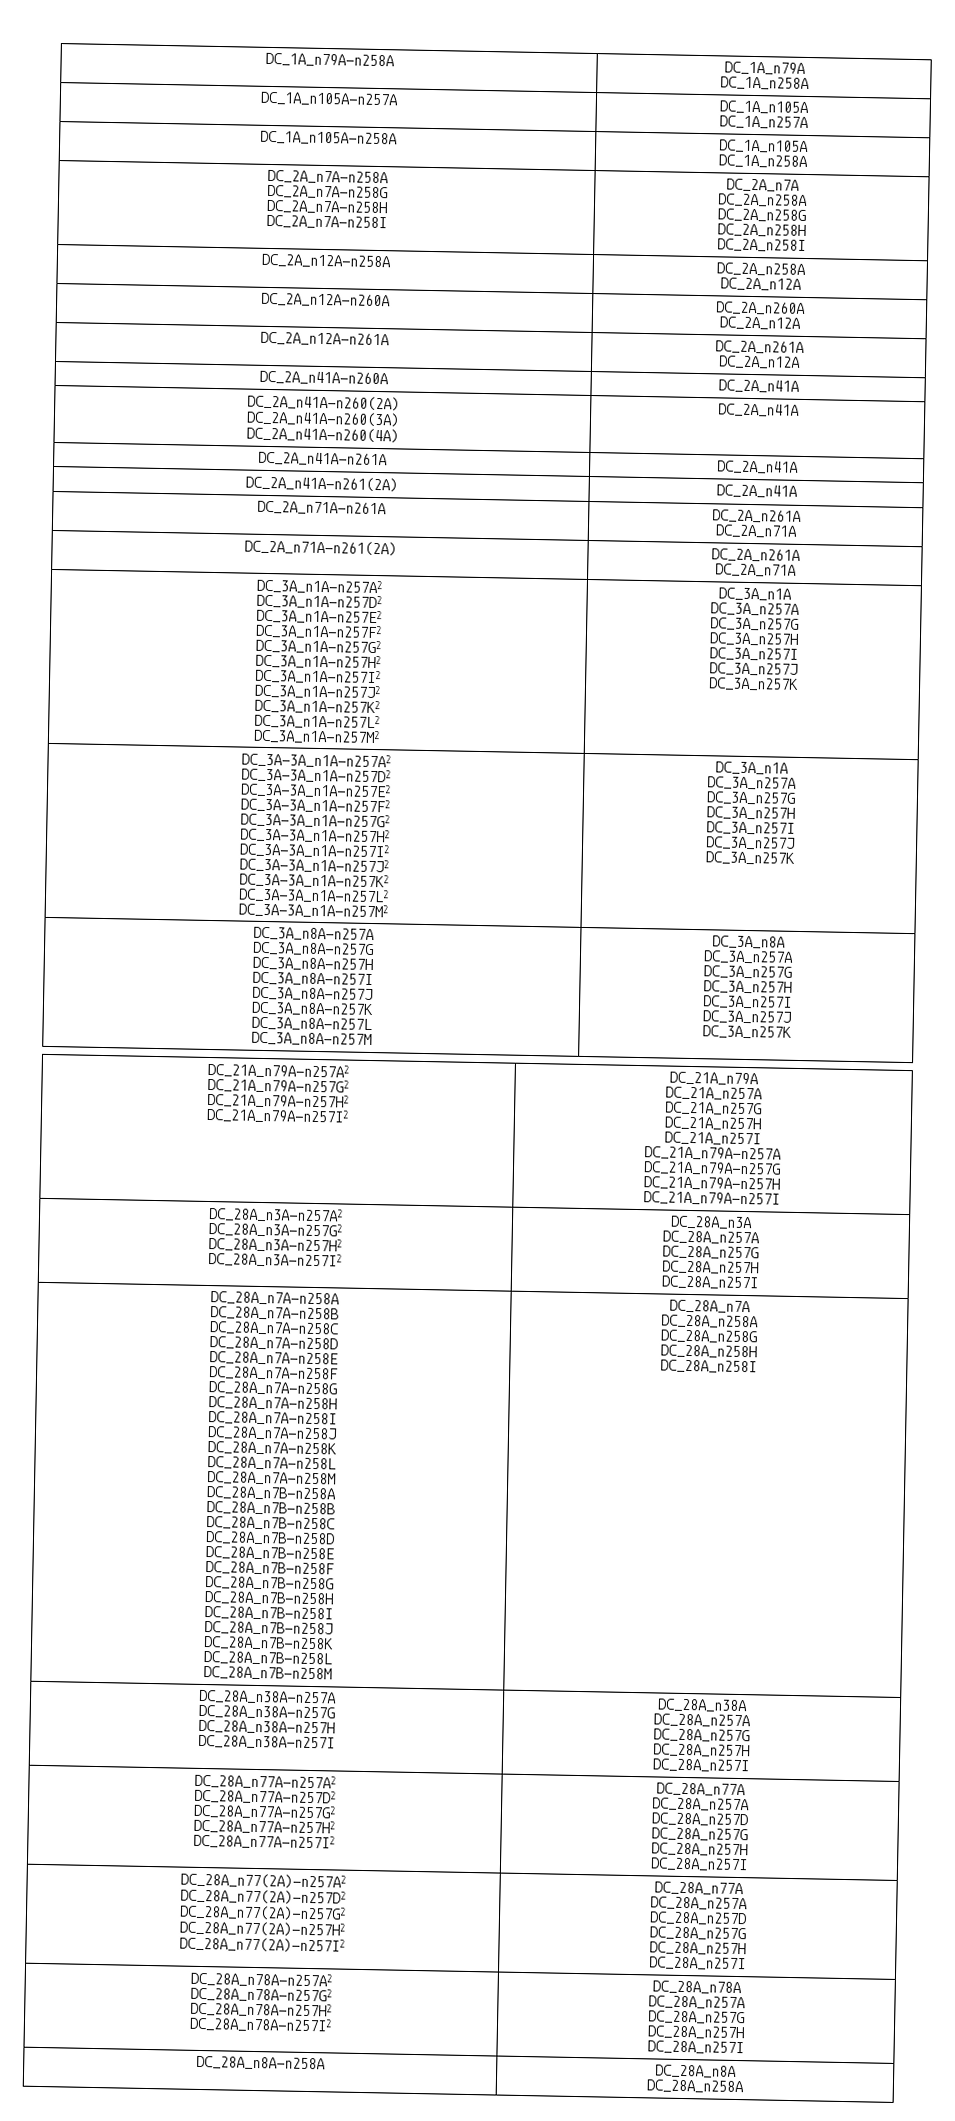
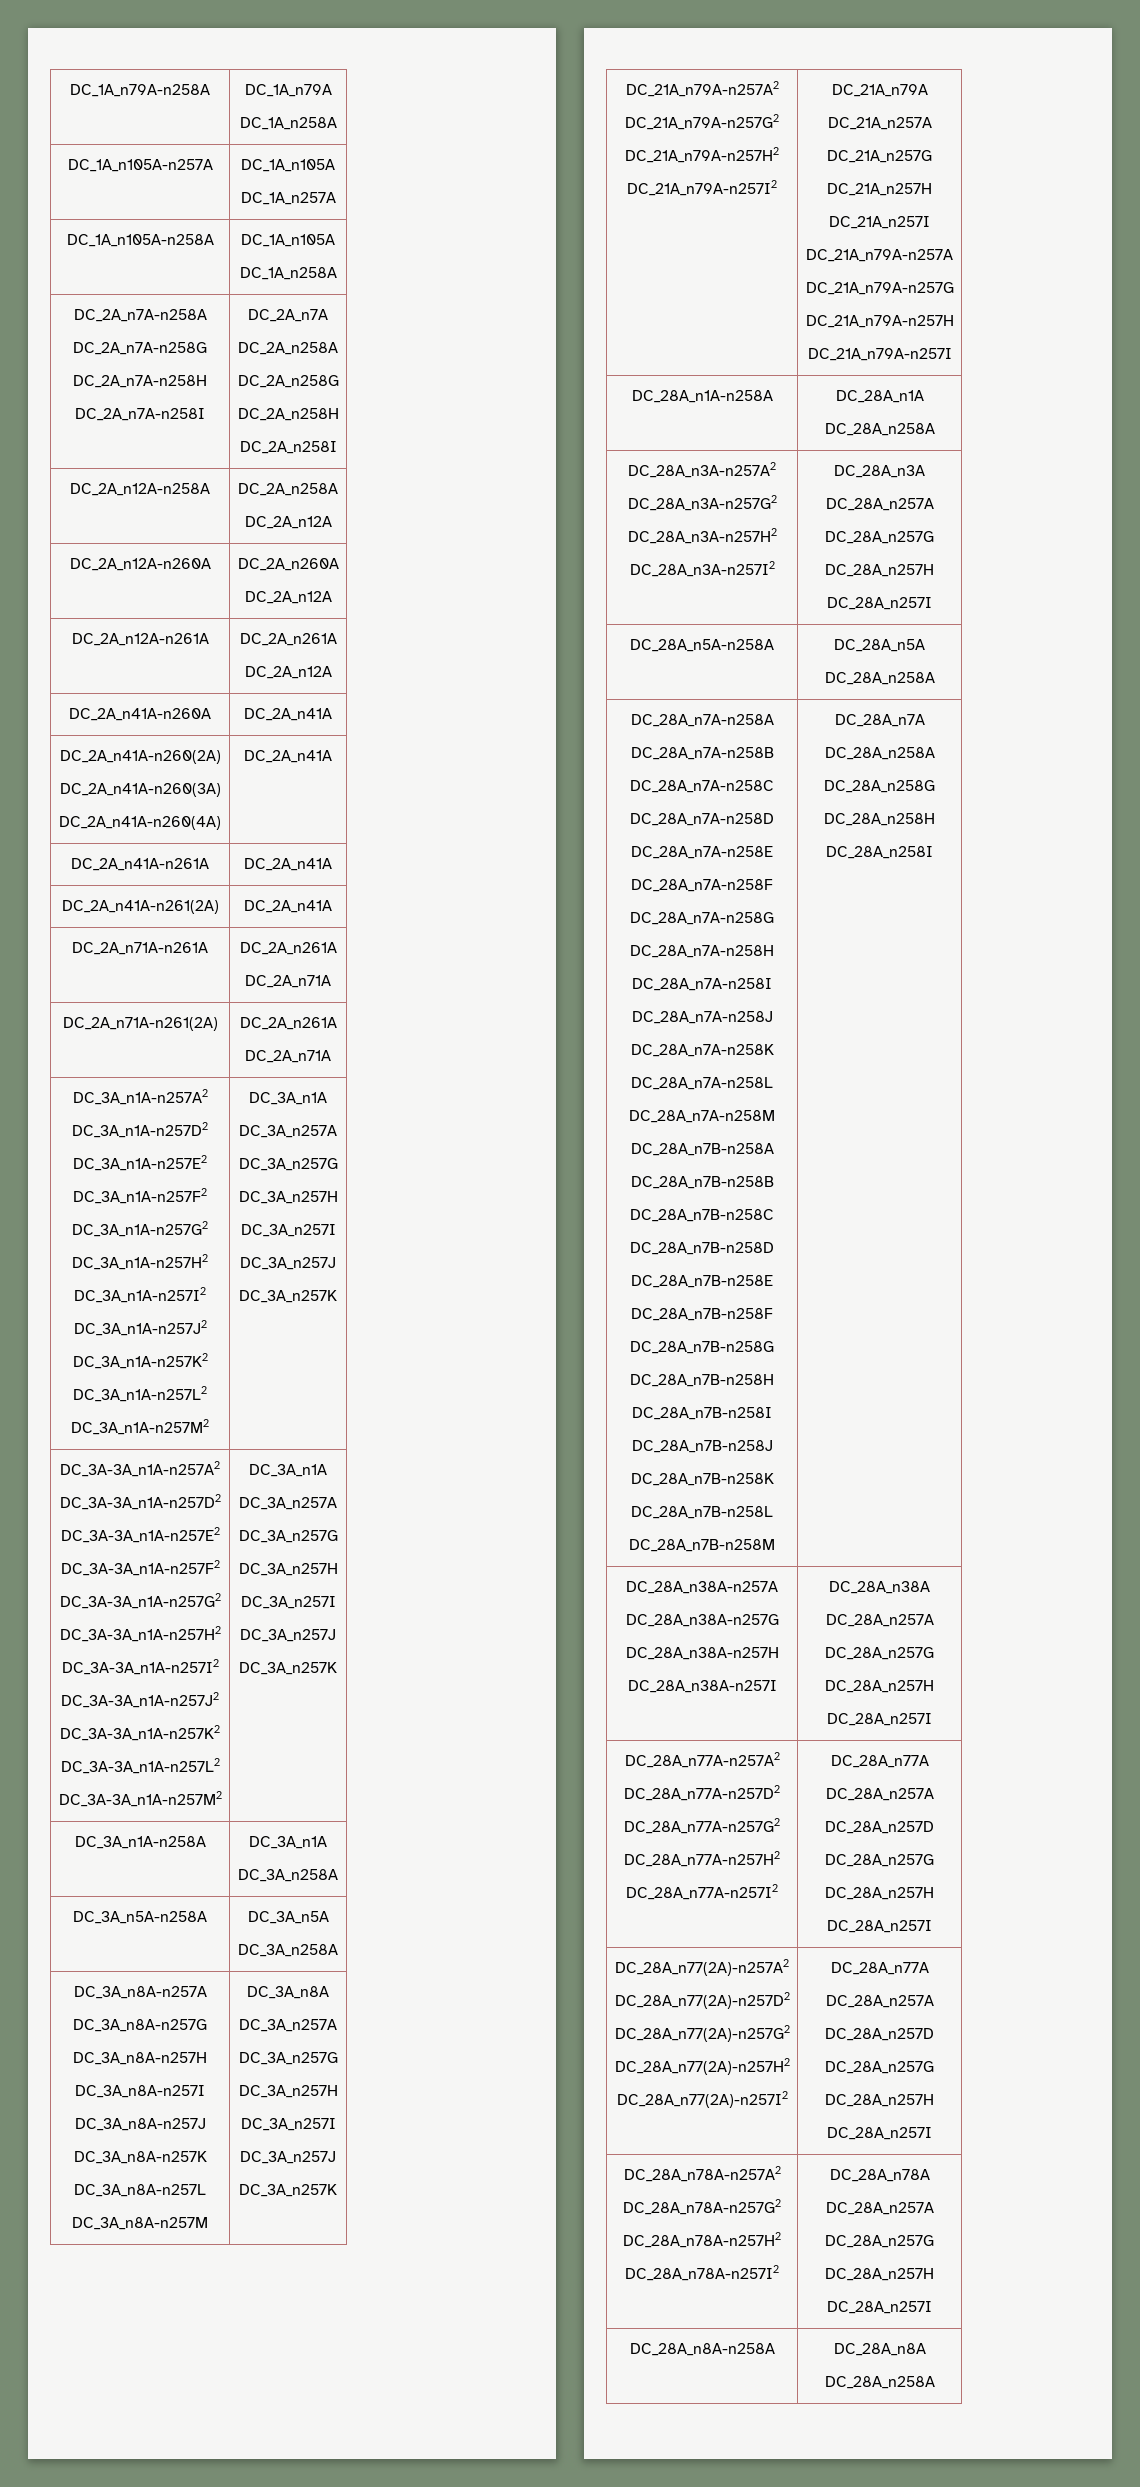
+ DC_3A_n1A-n258A | DC_3A_n1A
+ DC_3A_n258A
+ DC_3A_n5A-n258A | DC_3A_n5A
+ DC_3A_n258A
+ DC_28A_n1A-n258A | DC_28A_n1A
+ DC_28A_n258A
+ DC_28A_n5A-n258A | DC_28A_n5A
+ DC_28A_n258A

